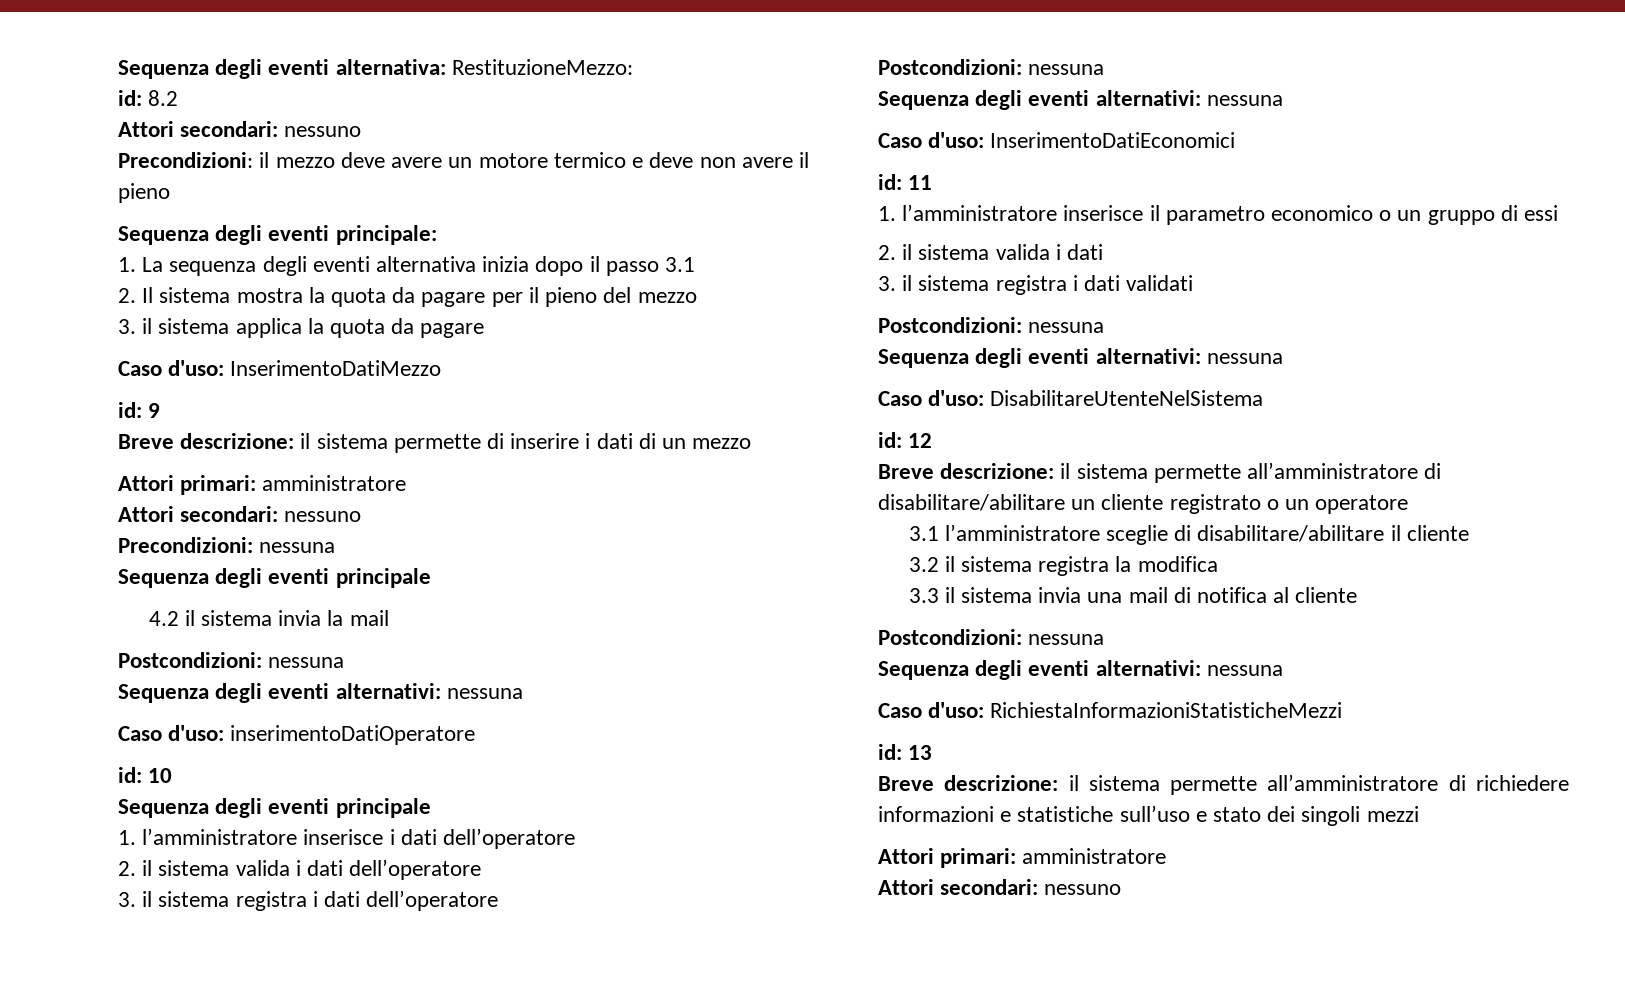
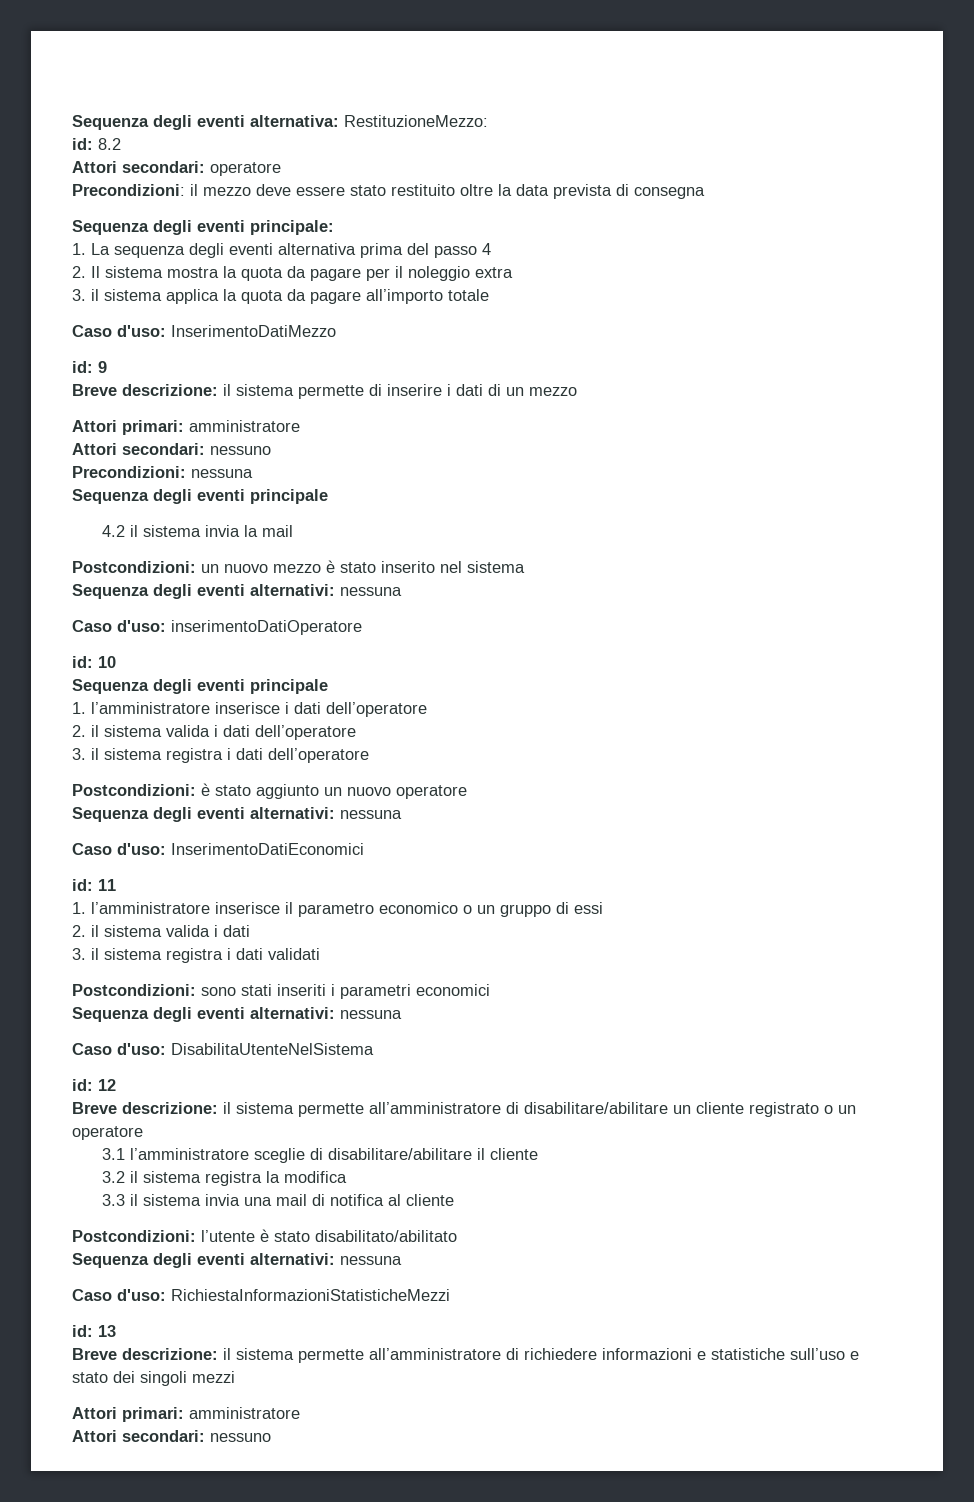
  id: 8.2
- Attori secondari: nessuno
+ Attori secondari: operatore
- Precondizioni: il mezzo deve avere un motore termico e deve non avere il pieno
+ Precondizioni: il mezzo deve essere stato restituito oltre la data prevista di consegna
- 1. La sequenza degli eventi alternativa inizia dopo il passo 3.1
+ 1. La sequenza degli eventi alternativa prima del passo 4
- 2. Il sistema mostra la quota da pagare per il pieno del mezzo
+ 2. Il sistema mostra la quota da pagare per il noleggio extra
- 3. il sistema applica la quota da pagare
+ 3. il sistema applica la quota da pagare all’importo totale
  4.2 il sistema invia la mail
- Postcondizioni: nessuna
+ Postcondizioni: un nuovo mezzo è stato inserito nel sistema
  3. il sistema registra i dati dell’operatore
- Postcondizioni: nessuna
+ Postcondizioni: è stato aggiunto un nuovo operatore
  3. il sistema registra i dati validati
- Postcondizioni: nessuna
+ Postcondizioni: sono stati inseriti i parametri economici
  Sequenza degli eventi alternativi: nessuna
- Caso d'uso: DisabilitareUtenteNelSistema
+ Caso d'uso: DisabilitaUtenteNelSistema
  3.3 il sistema invia una mail di notifica al cliente
- Postcondizioni: nessuna
+ Postcondizioni: l’utente è stato disabilitato/abilitato

